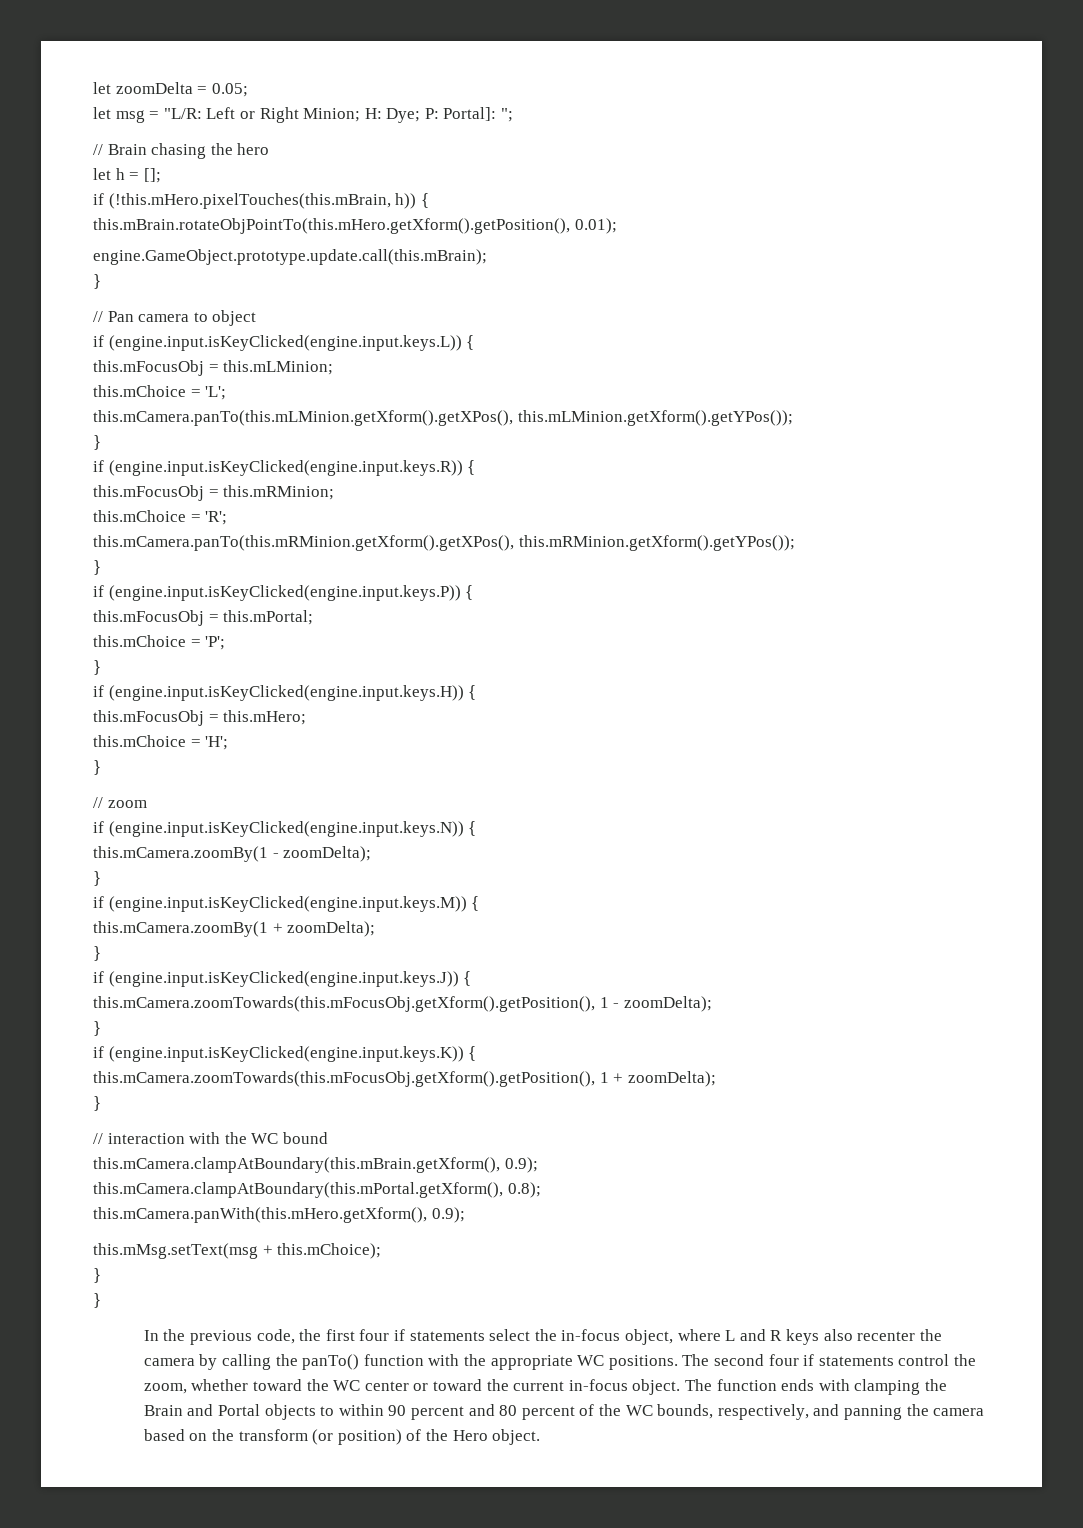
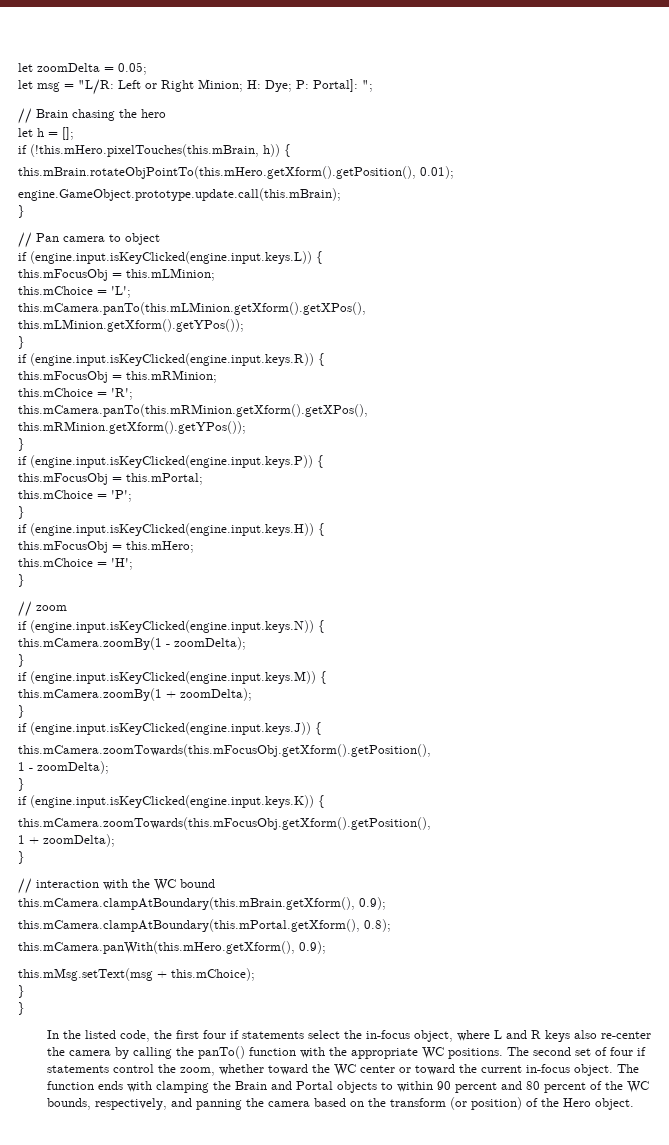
- this.mCamera.panTo(this.mLMinion.getXform().getXPos(), this.mLMinion.getXform().getYPos());
+ this.mCamera.panTo(this.mLMinion.getXform().getXPos(),
+ this.mLMinion.getXform().getYPos());
- this.mCamera.panTo(this.mRMinion.getXform().getXPos(), this.mRMinion.getXform().getYPos());
+ this.mCamera.panTo(this.mRMinion.getXform().getXPos(),
+ this.mRMinion.getXform().getYPos());
  if (engine.input.isKeyClicked(engine.input.keys.J)) {
- this.mCamera.zoomTowards(this.mFocusObj.getXform().getPosition(), 1 - zoomDelta);
+ this.mCamera.zoomTowards(this.mFocusObj.getXform().getPosition(),
+ 1 - zoomDelta);
  if (engine.input.isKeyClicked(engine.input.keys.K)) {
- this.mCamera.zoomTowards(this.mFocusObj.getXform().getPosition(), 1 + zoomDelta);
+ this.mCamera.zoomTowards(this.mFocusObj.getXform().getPosition(),
+ 1 + zoomDelta);
- In the previous code, the first four if statements select the in-focus object, where L and R keys also recenter the camera by calling the panTo() function with the appropriate WC positions.
+ In the listed code, the first four if statements select the in-focus object, where L and R keys also re-center the camera by calling the panTo() function with the appropriate WC positions.
- The second four if statements control the zoom, whether toward the WC center or toward the current in-focus object.
+ The second set of four if statements control the zoom, whether toward the WC center or toward the current in-focus object.

